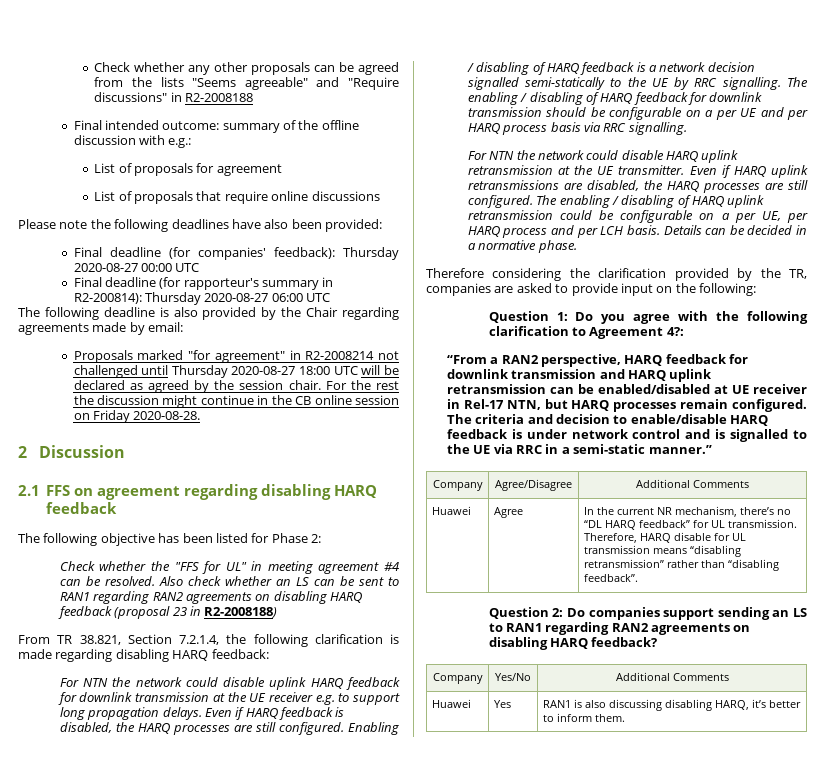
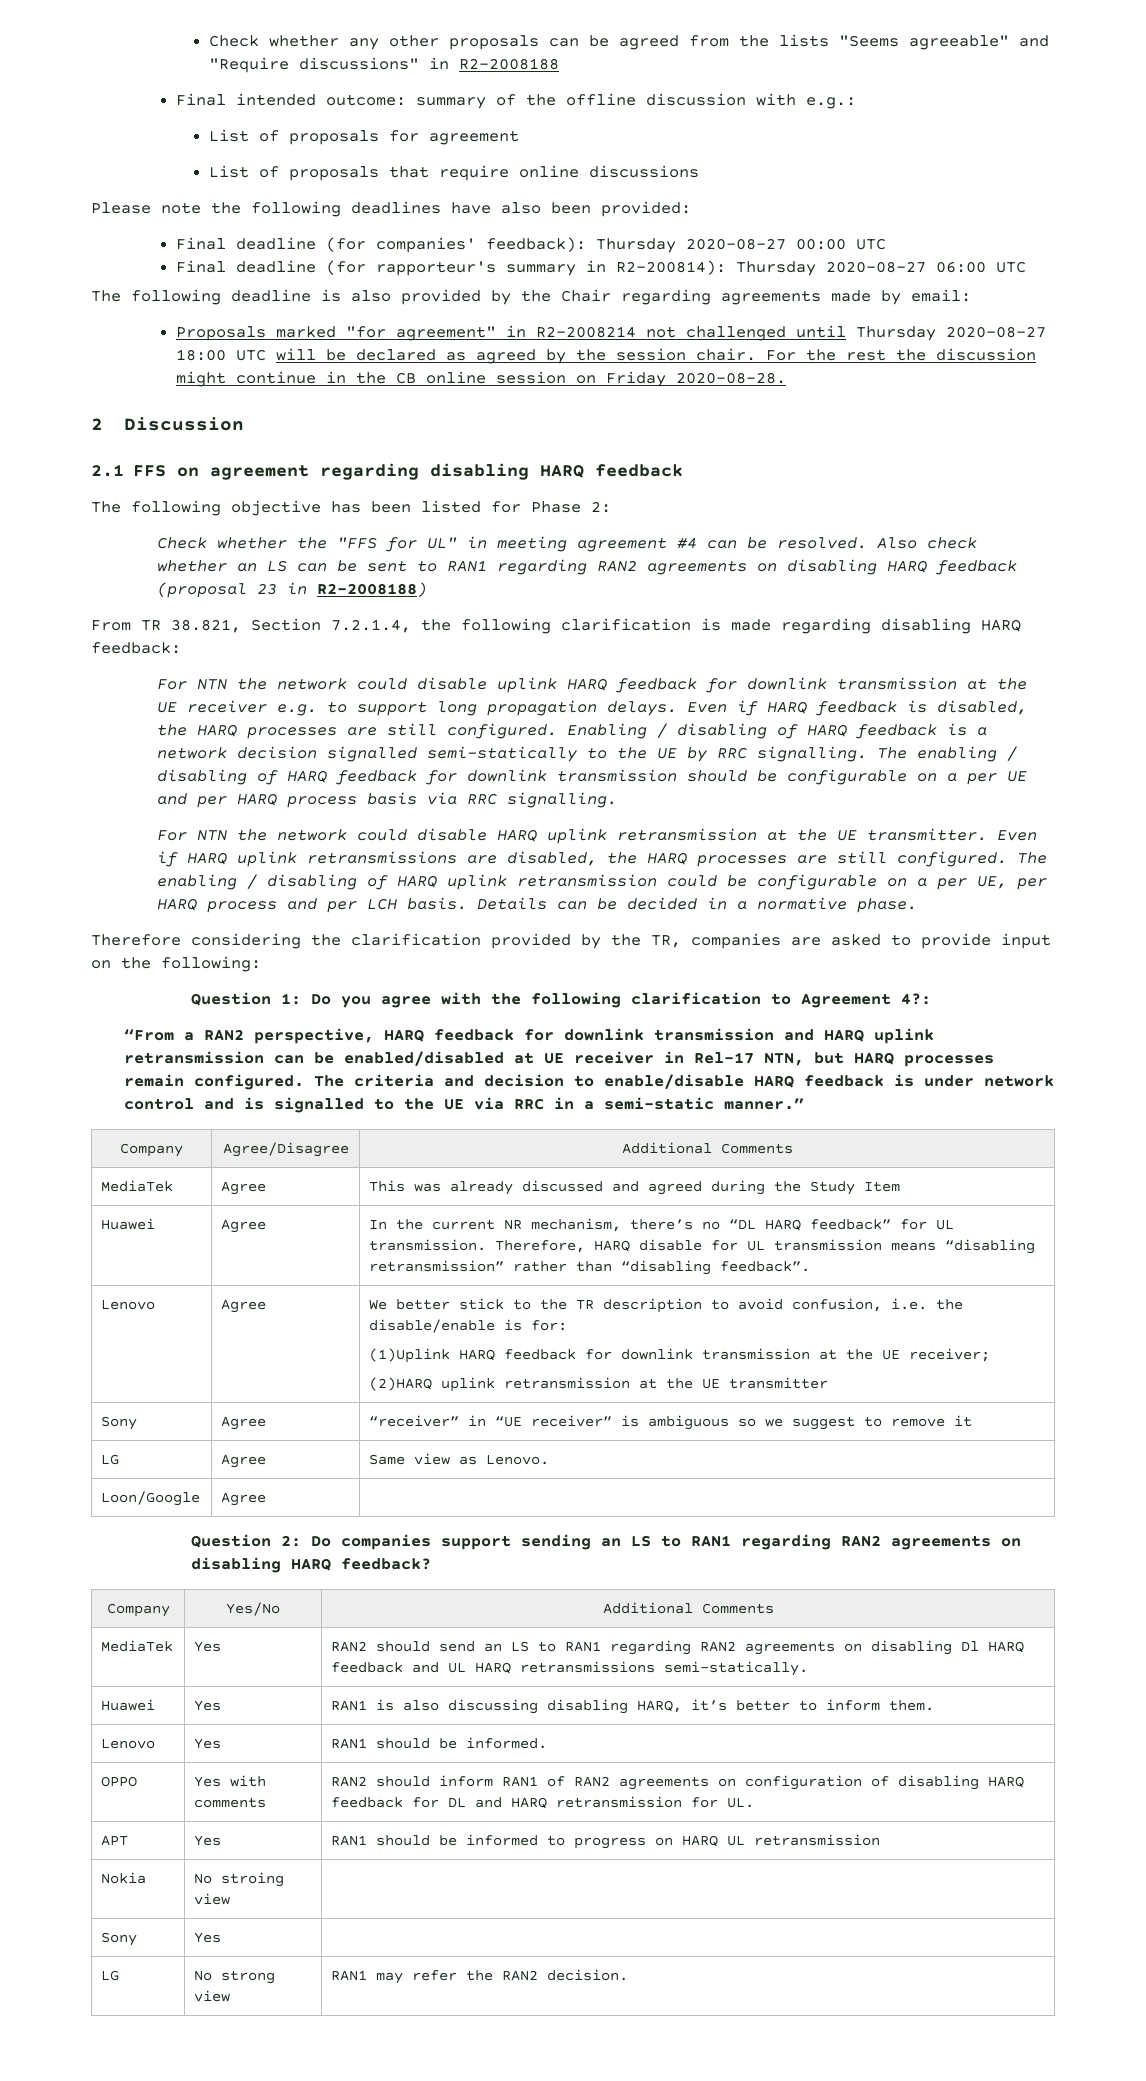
+ MediaTek | Agree | This was already discussed and agreed during the Study Item
+ Lenovo | Agree | We better stick to the TR description to avoid confusion, i.e. the disable/enable is for:
+ (1)Uplink HARQ feedback for downlink transmission at the UE receiver;
+ (2)HARQ uplink retransmission at the UE transmitter
+ Sony | Agree | “receiver” in “UE receiver” is ambiguous so we suggest to remove it
+ LG | Agree | Same view as Lenovo.
+ Loon/Google | Agree |
+ MediaTek | Yes | RAN2 should send an LS to RAN1 regarding RAN2 agreements on disabling Dl HARQ feedback and UL HARQ retransmissions semi-statically.
+ Lenovo | Yes | RAN1 should be informed.
+ OPPO | Yes with comments | RAN2 should inform RAN1 of RAN2 agreements on configuration of disabling HARQ feedback for DL and HARQ retransmission for UL.
+ APT | Yes | RAN1 should be informed to progress on HARQ UL retransmission
+ Nokia | No stroing view |
+ Sony | Yes |
+ LG | No strong view | RAN1 may refer the RAN2 decision.

